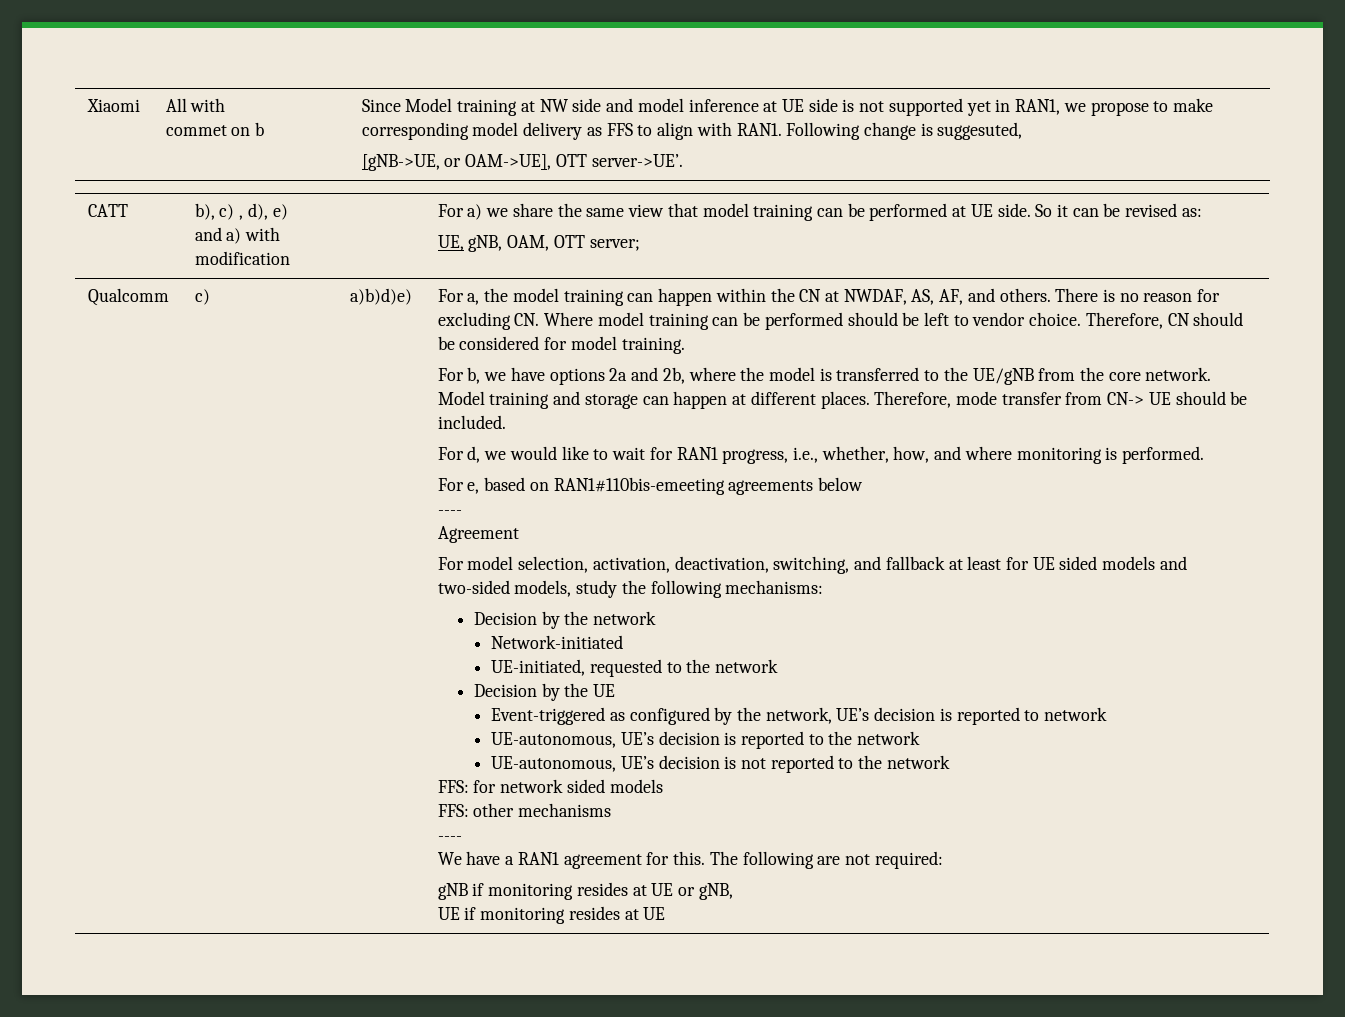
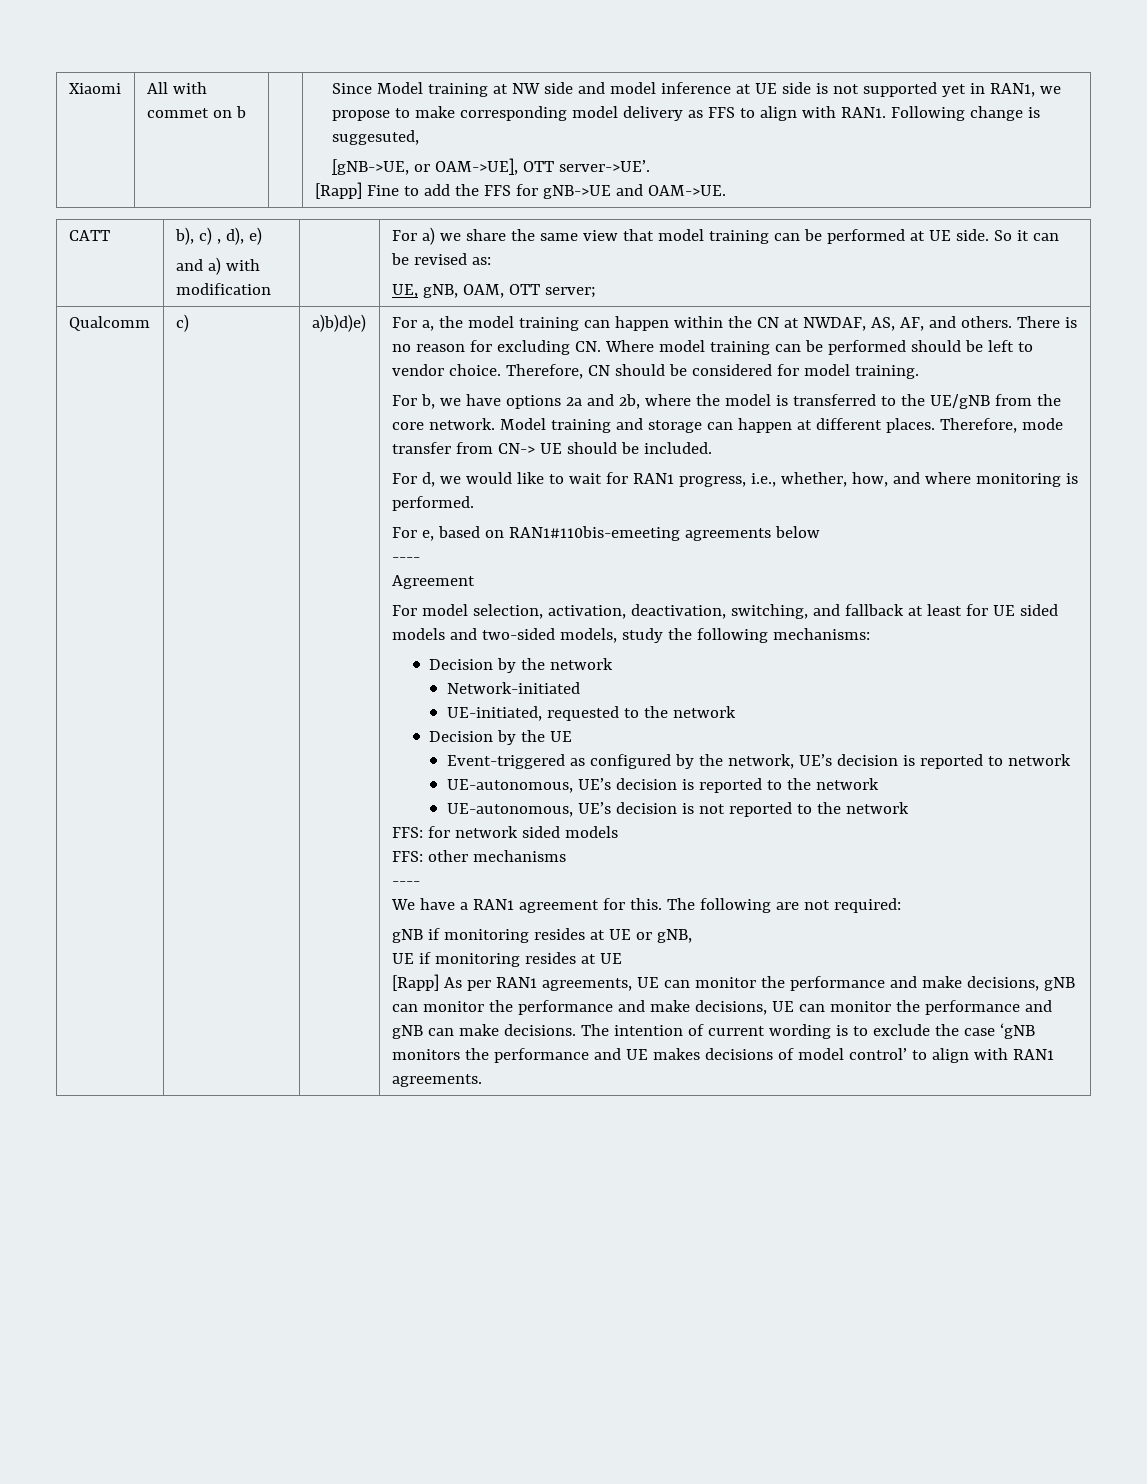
+ [Rapp] Fine to add the FFS for gNB->UE and OAM->UE.
+ [Rapp] As per RAN1 agreements, UE can monitor the performance and make decisions, gNB can monitor the performance and make decisions, UE can monitor the performance and gNB can make decisions. The intention of current wording is to exclude the case ‘gNB monitors the performance and UE makes decisions of model control’ to align with RAN1 agreements.

